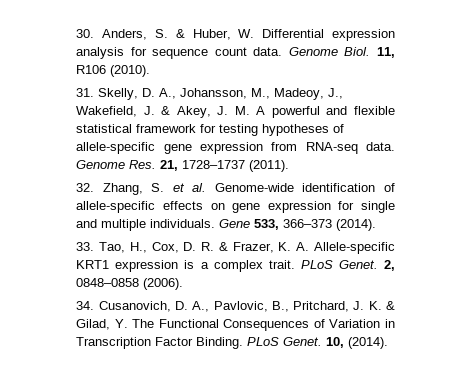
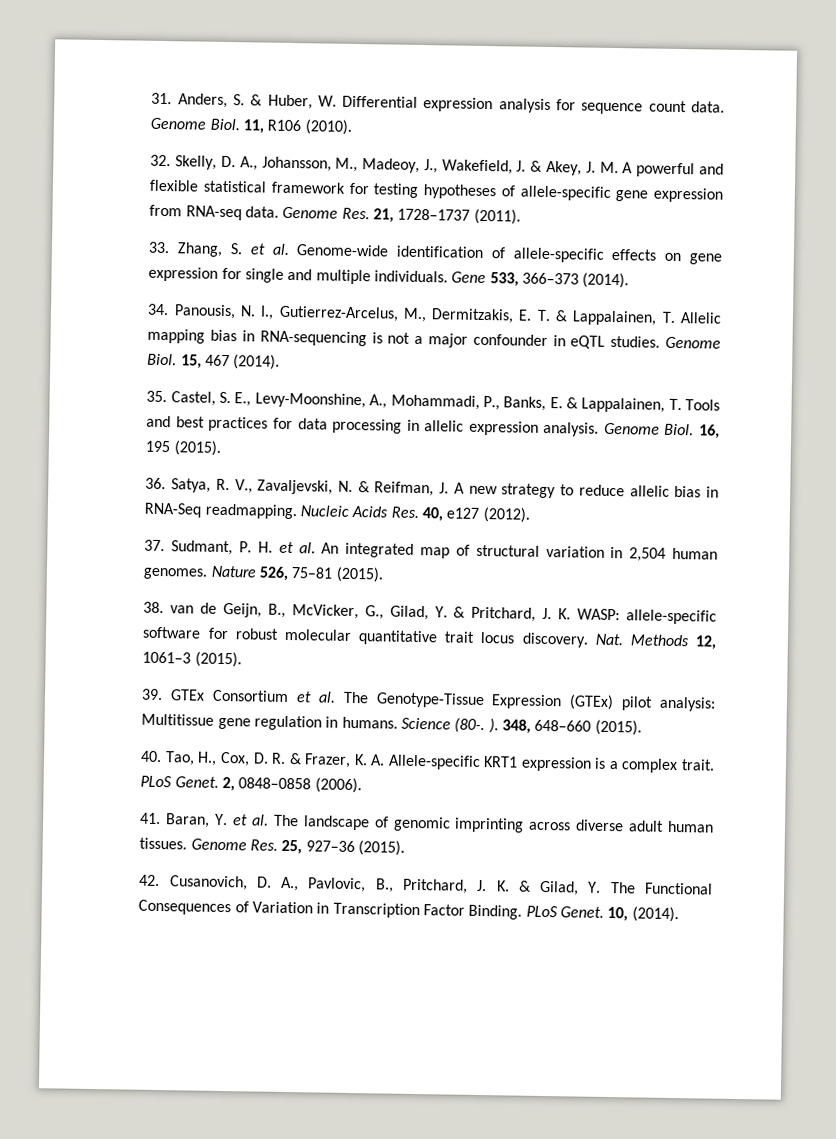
- 30. Anders, S. & Huber, W. Differential expression analysis for sequence count data.
+ 31. Anders, S. & Huber, W. Differential expression analysis for sequence count data.
- 31. Skelly, D. A., Johansson, M., Madeoy, J., Wakefield, J. & Akey, J. M. A powerful and flexible statistical framework for testing hypotheses of allele-specific gene expression from RNA-seq data.
+ 32. Skelly, D. A., Johansson, M., Madeoy, J., Wakefield, J. & Akey, J. M. A powerful and flexible statistical framework for testing hypotheses of allele-specific gene expression from RNA-seq data.
- 32. Zhang, S. et al. Genome-wide identification of allele-specific effects on gene expression for single and multiple individuals.
+ 33. Zhang, S. et al. Genome-wide identification of allele-specific effects on gene expression for single and multiple individuals.
- 33. Tao, H., Cox, D. R. & Frazer, K. A. Allele-specific KRT1 expression is a complex trait.
+ 34. Panousis, N. I., Gutierrez-Arcelus, M., Dermitzakis, E. T. & Lappalainen, T. Allelic mapping bias in RNA-sequencing is not a major confounder in eQTL studies. Genome Biol. 15, 467 (2014).
+ 35. Castel, S. E., Levy-Moonshine, A., Mohammadi, P., Banks, E. & Lappalainen, T. Tools and best practices for data processing in allelic expression analysis. Genome Biol. 16, 195 (2015).
+ 36. Satya, R. V., Zavaljevski, N. & Reifman, J. A new strategy to reduce allelic bias in RNA-Seq readmapping. Nucleic Acids Res. 40, e127 (2012).
+ 37. Sudmant, P. H. et al. An integrated map of structural variation in 2,504 human genomes. Nature 526, 75–81 (2015).
+ 38. van de Geijn, B., McVicker, G., Gilad, Y. & Pritchard, J. K. WASP: allele-specific software for robust molecular quantitative trait locus discovery. Nat. Methods 12, 1061–3 (2015).
+ 39. GTEx Consortium et al. The Genotype-Tissue Expression (GTEx) pilot analysis: Multitissue gene regulation in humans. Science (80-. ). 348, 648–660 (2015).
+ 40. Tao, H., Cox, D. R. & Frazer, K. A. Allele-specific KRT1 expression is a complex trait.
- 34. Cusanovich, D. A., Pavlovic, B., Pritchard, J. K. & Gilad, Y. The Functional Consequences of Variation in Transcription Factor Binding.
+ 41. Baran, Y. et al. The landscape of genomic imprinting across diverse adult human tissues. Genome Res. 25, 927–36 (2015).
+ 42. Cusanovich, D. A., Pavlovic, B., Pritchard, J. K. & Gilad, Y. The Functional Consequences of Variation in Transcription Factor Binding.

